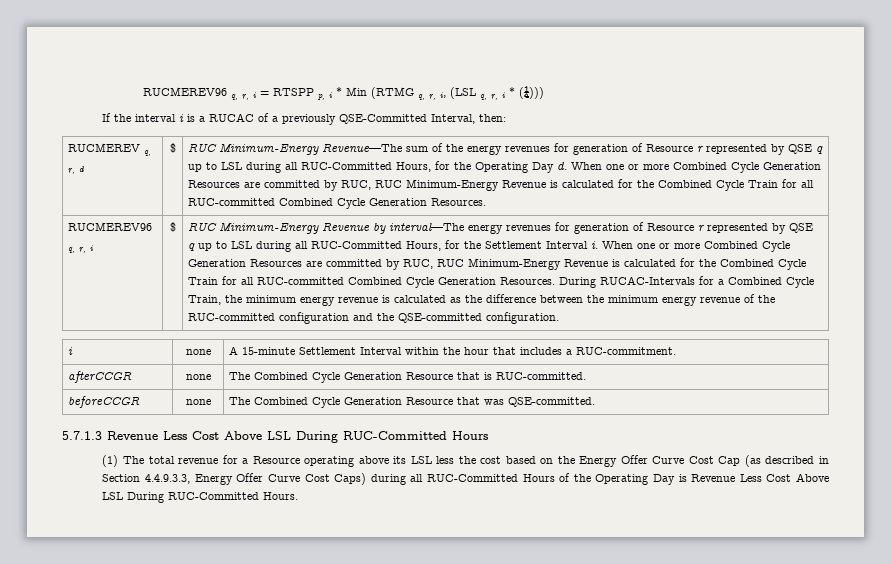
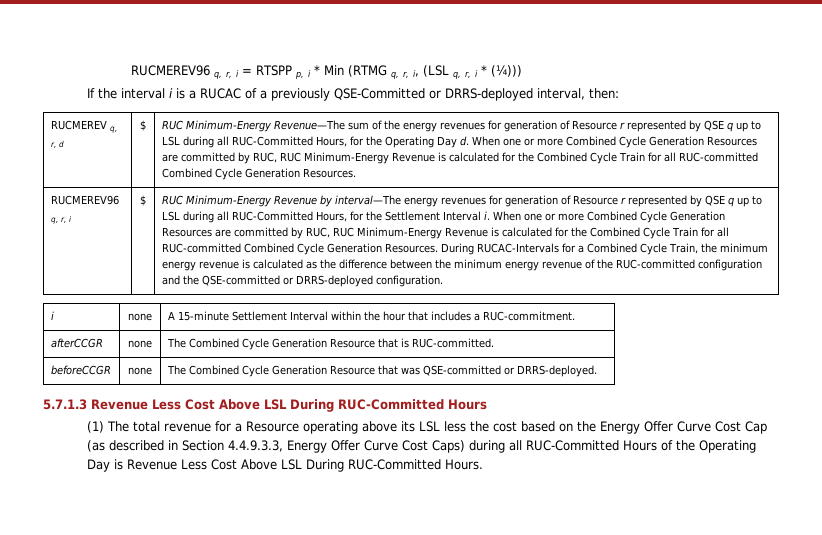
- If the interval i is a RUCAC of a previously QSE-Committed Interval, then:
+ If the interval i is a RUCAC of a previously QSE-Committed or DRRS-deployed interval, then:
- During RUCAC-Intervals for a Combined Cycle Train, the minimum energy revenue is calculated as the difference between the minimum energy revenue of the RUC-committed configuration and the QSE-committed configuration.
+ During RUCAC-Intervals for a Combined Cycle Train, the minimum energy revenue is calculated as the difference between the minimum energy revenue of the RUC-committed configuration and the QSE-committed or DRRS-deployed configuration.
- beforeCCGR | none | The Combined Cycle Generation Resource that was QSE-committed.
+ beforeCCGR | none | The Combined Cycle Generation Resource that was QSE-committed or DRRS-deployed.

